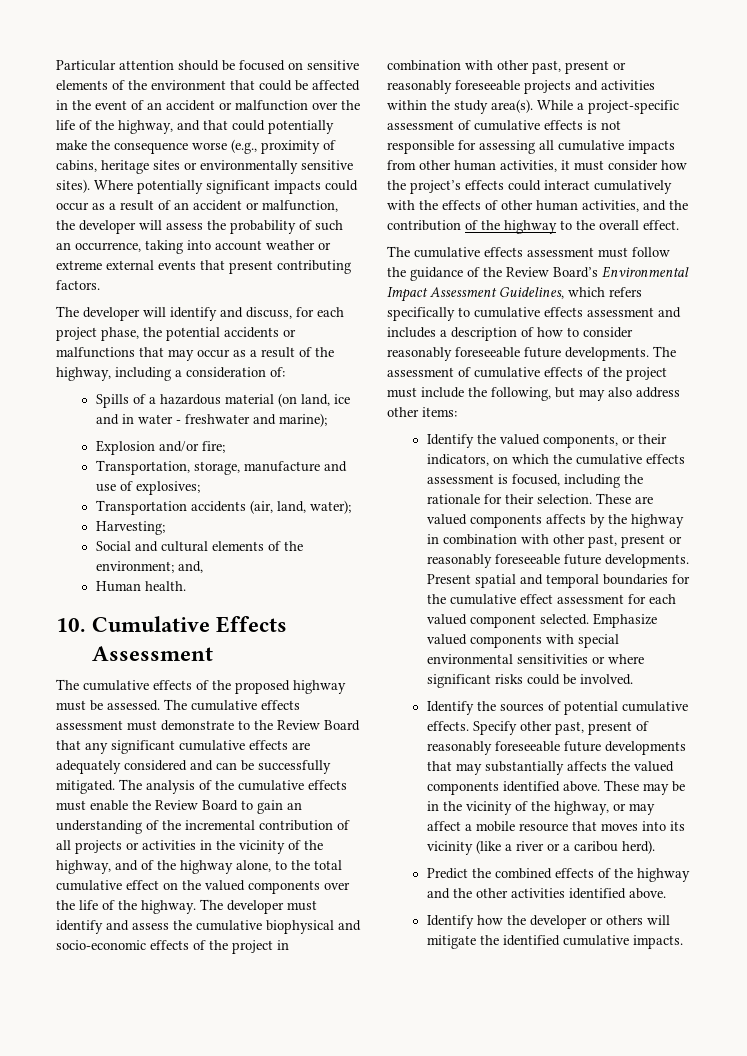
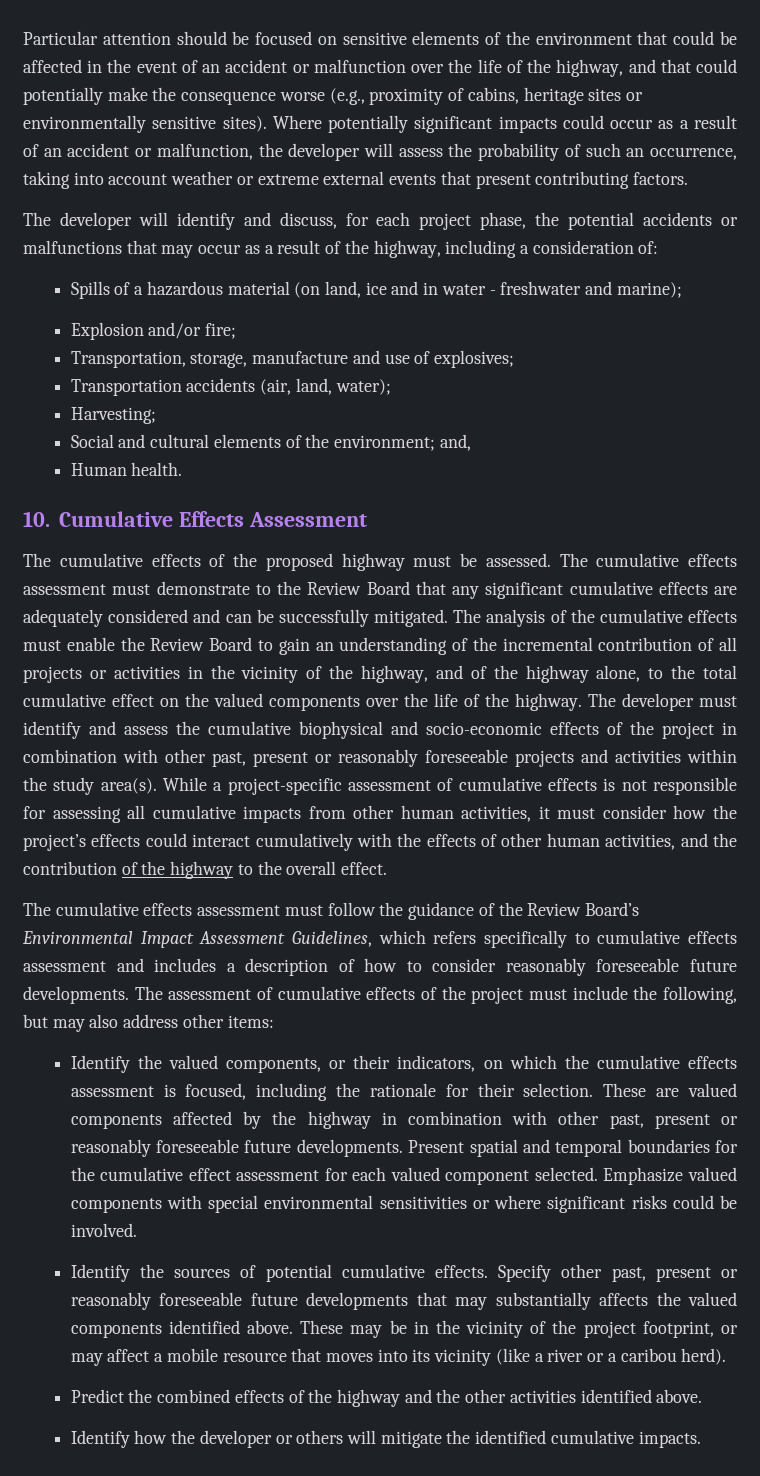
- These are valued components affects by the highway in combination with other past, present or reasonably foreseeable future developments.
+ These are valued components affected by the highway in combination with other past, present or reasonably foreseeable future developments.
- Specify other past, present of reasonably foreseeable future developments that may substantially affects the valued components identified above.
+ Specify other past, present or reasonably foreseeable future developments that may substantially affects the valued components identified above.
- These may be in the vicinity of the highway, or may affect a mobile resource that moves into its vicinity (like a river or a caribou herd).
+ These may be in the vicinity of the project footprint, or may affect a mobile resource that moves into its vicinity (like a river or a caribou herd).

